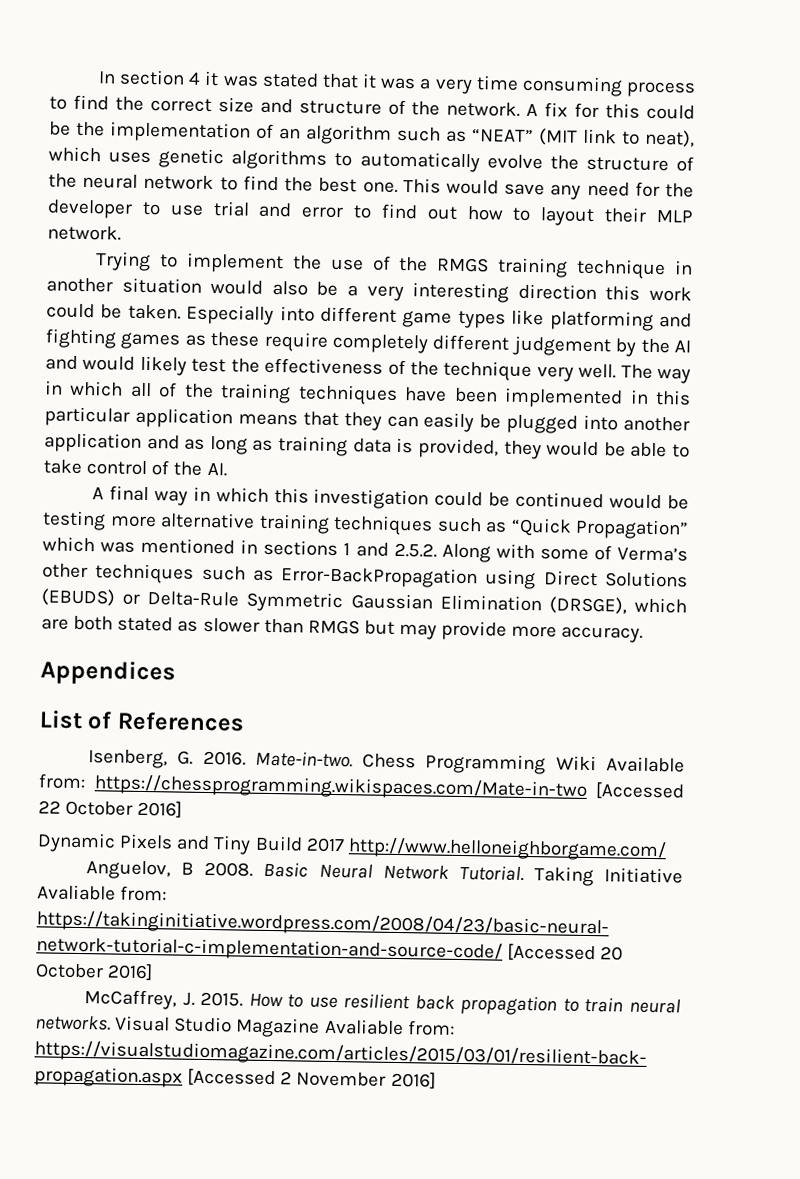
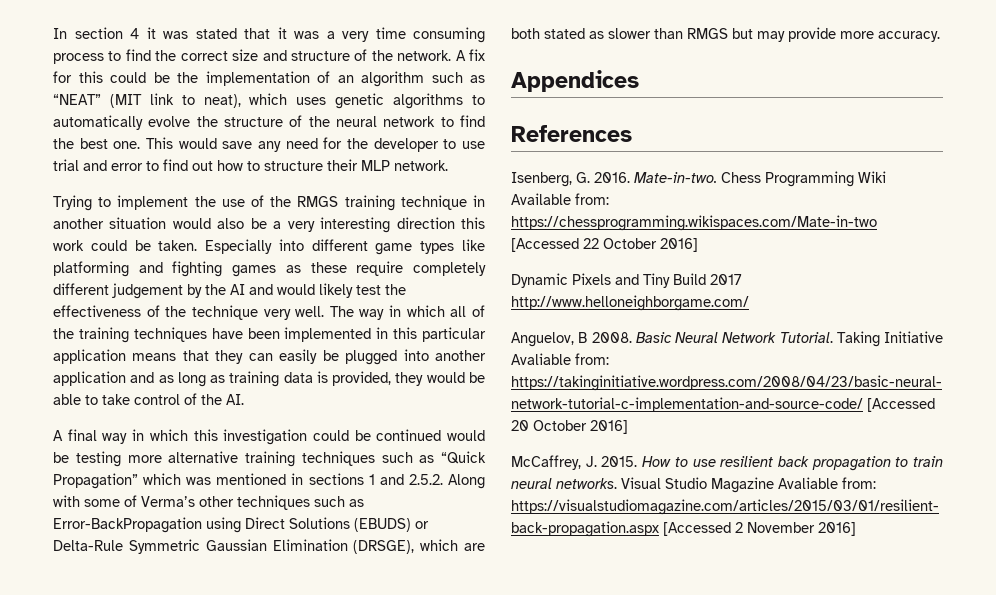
- This would save any need for the developer to use trial and error to find out how to layout their MLP network.
+ This would save any need for the developer to use trial and error to find out how to structure their MLP network.
- List of References
+ References

